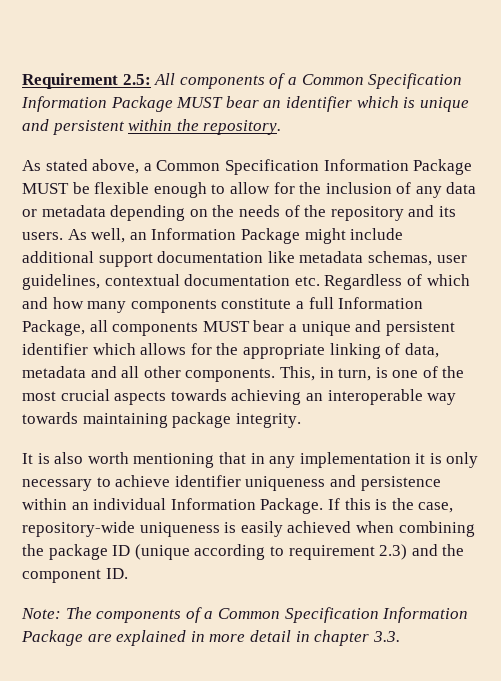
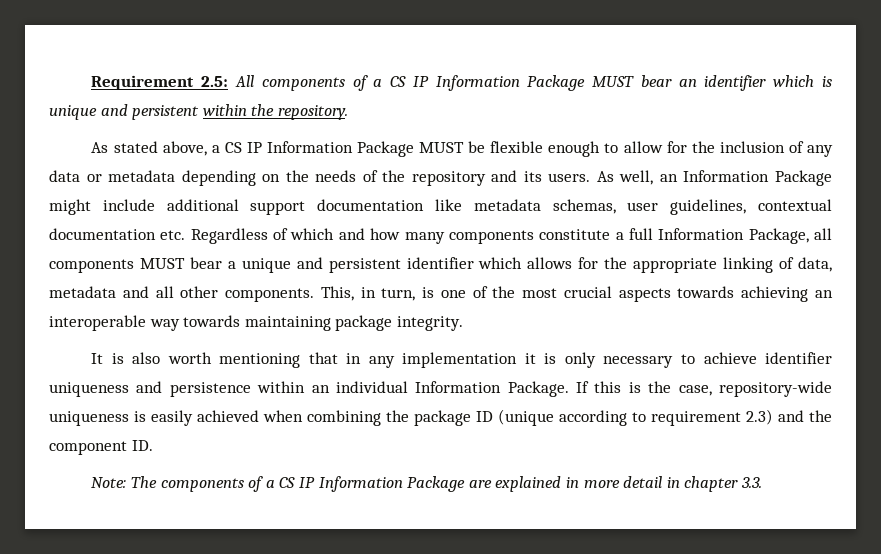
- Requirement 2.5: All components of a Common Specification Information Package MUST bear an identifier which is unique and persistent within the repository.
+ Requirement 2.5: All components of a CS IP Information Package MUST bear an identifier which is unique and persistent within the repository.
- As stated above, a Common Specification Information Package MUST be flexible enough to allow for the inclusion of any data or metadata depending on the needs of the repository and its users.
+ As stated above, a CS IP Information Package MUST be flexible enough to allow for the inclusion of any data or metadata depending on the needs of the repository and its users.
- Note: The components of a Common Specification Information Package are explained in more detail in chapter 3.3.
+ Note: The components of a CS IP Information Package are explained in more detail in chapter 3.3.

